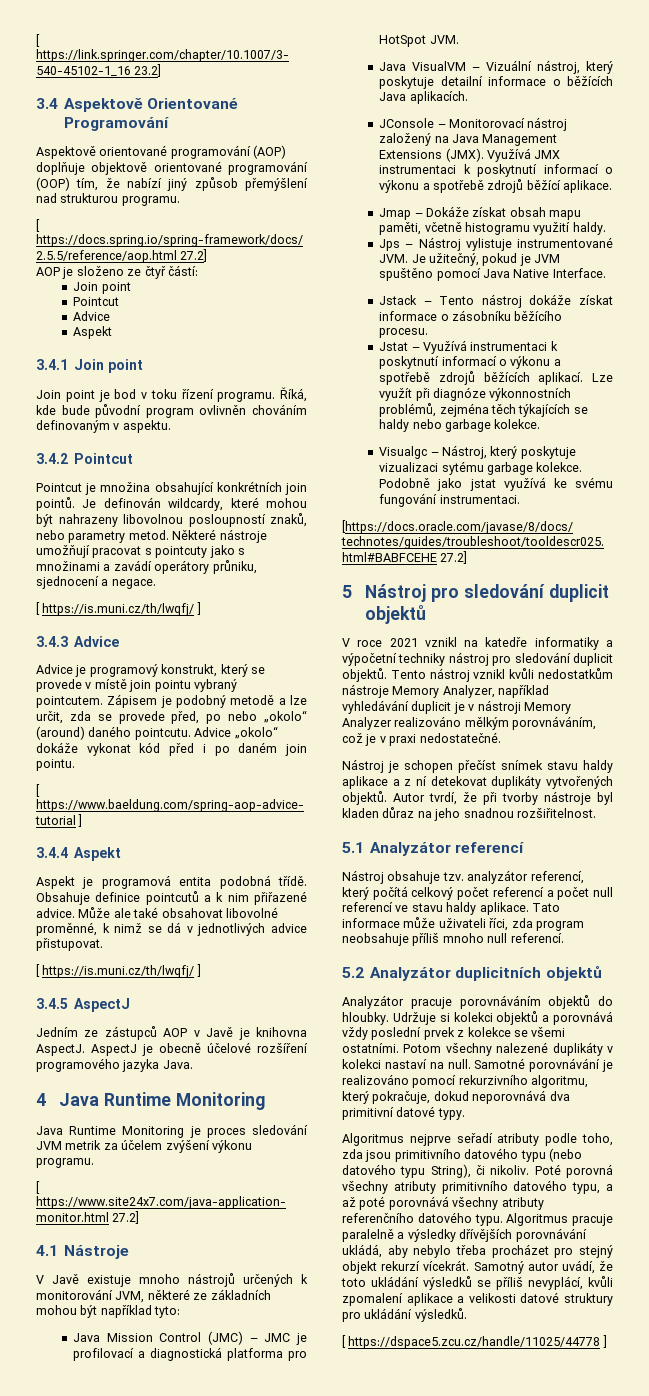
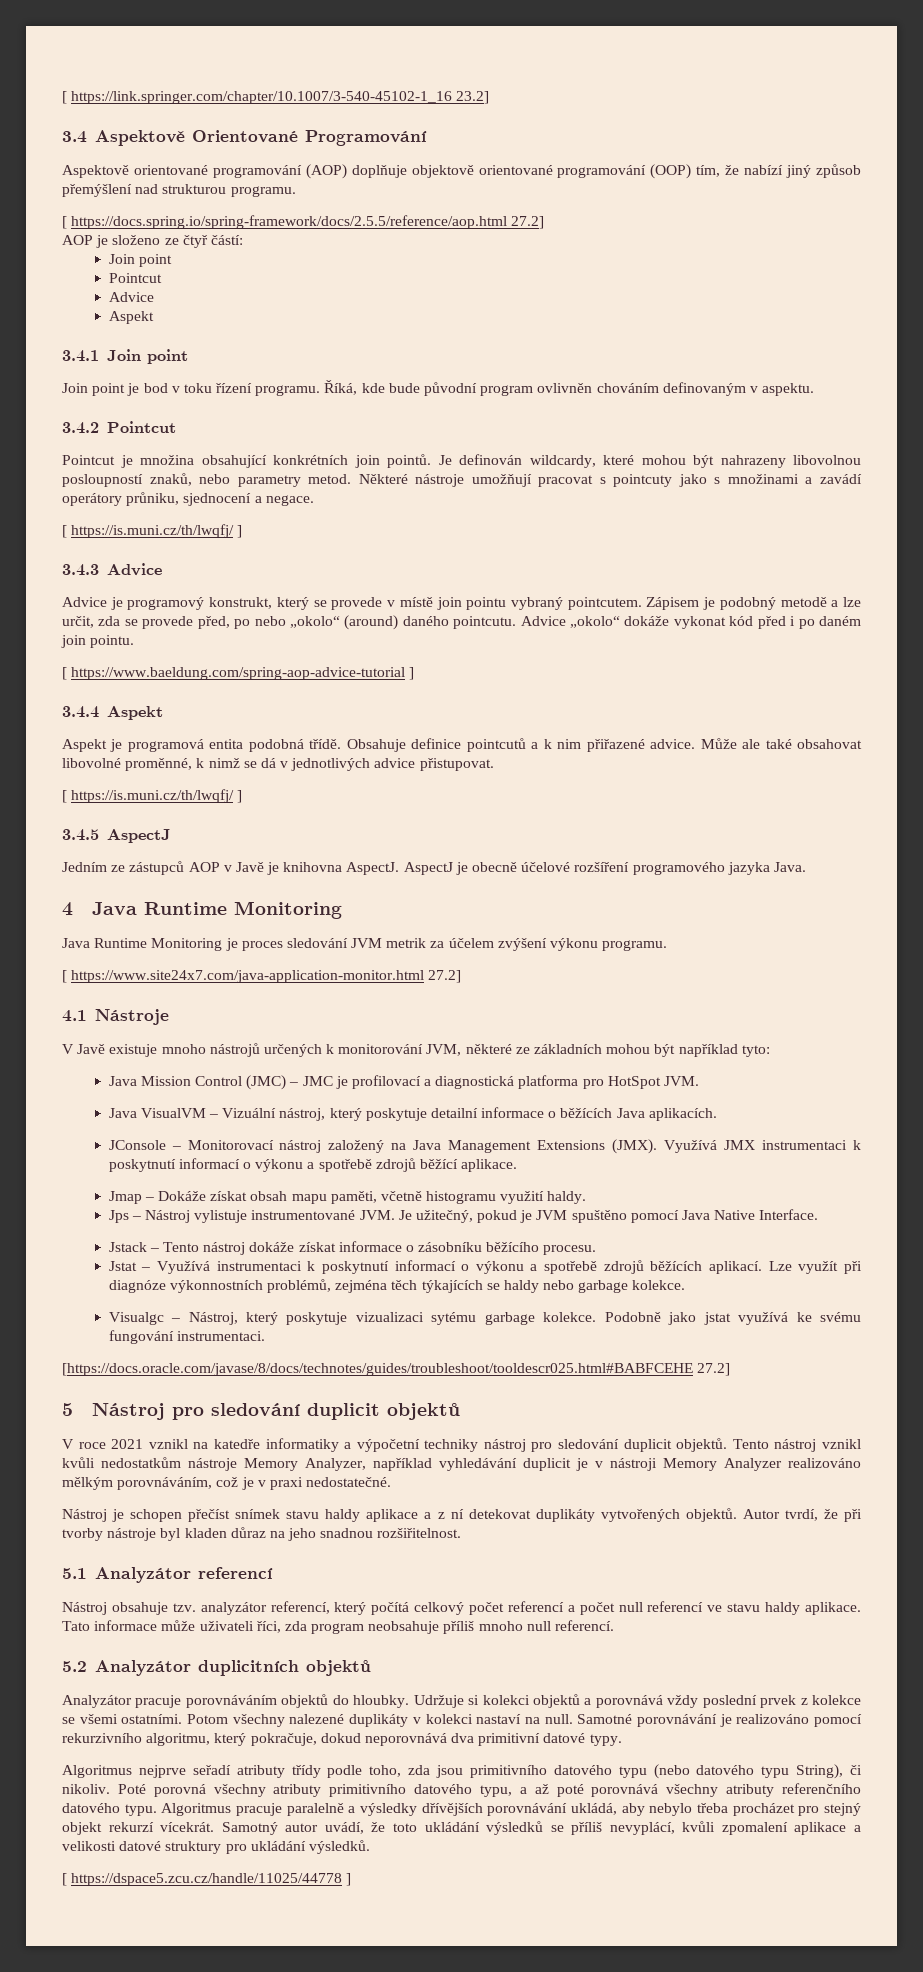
- Algoritmus nejprve seřadí atributy podle toho, zda jsou primitivního datového typu (nebo datového typu String), či nikoliv.
+ Algoritmus nejprve seřadí atributy třídy podle toho, zda jsou primitivního datového typu (nebo datového typu String), či nikoliv.

